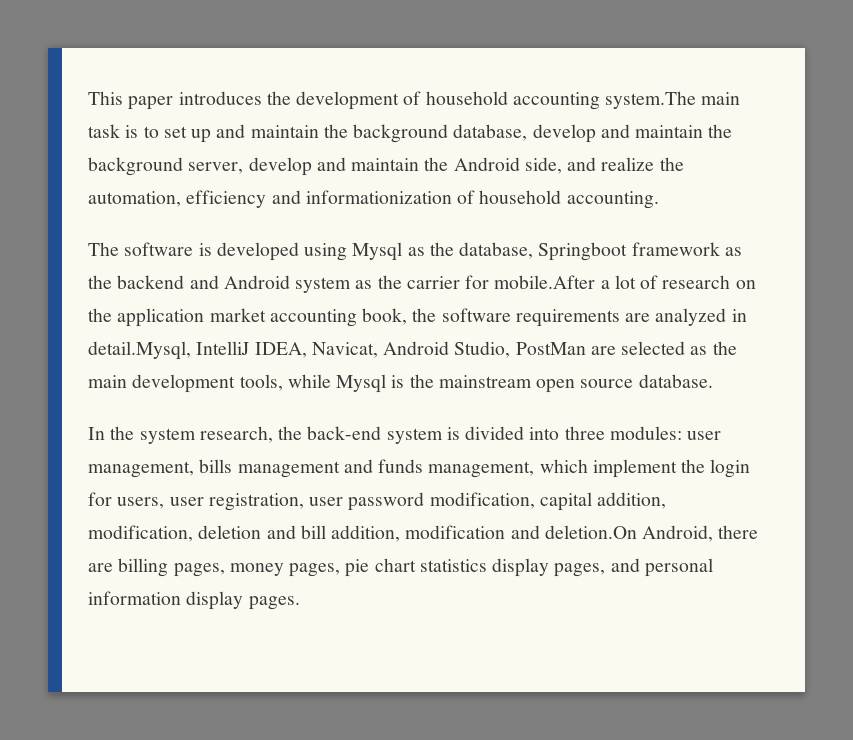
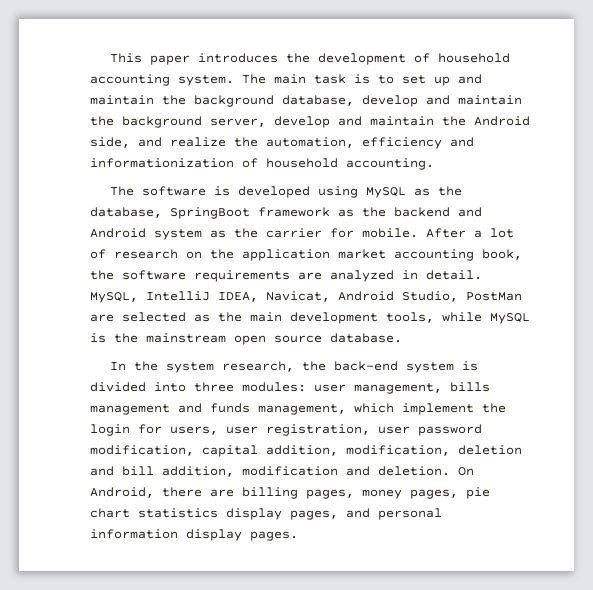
- This paper introduces the development of household accounting system.The main task is to set up and maintain the background database, develop and maintain the background server, develop and maintain the Android side, and realize the automation, efficiency and informationization of household accounting.
+ This paper introduces the development of household accounting system. The main task is to set up and maintain the background database, develop and maintain the background server, develop and maintain the Android side, and realize the automation, efficiency and informationization of household accounting.
- The software is developed using Mysql as the database, Springboot framework as the backend and Android system as the carrier for mobile.After a lot of research on the application market accounting book, the software requirements are analyzed in detail.Mysql, IntelliJ IDEA, Navicat, Android Studio, PostMan are selected as the main development tools, while Mysql is the mainstream open source database.
+ The software is developed using MySQL as the database, SpringBoot framework as the backend and Android system as the carrier for mobile. After a lot of research on the application market accounting book, the software requirements are analyzed in detail. MySQL, IntelliJ IDEA, Navicat, Android Studio, PostMan are selected as the main development tools, while MySQL is the mainstream open source database.
- In the system research, the back-end system is divided into three modules: user management, bills management and funds management, which implement the login for users, user registration, user password modification, capital addition, modification, deletion and bill addition, modification and deletion.On Android, there are billing pages, money pages, pie chart statistics display pages, and personal information display pages.
+ In the system research, the back-end system is divided into three modules: user management, bills management and funds management, which implement the login for users, user registration, user password modification, capital addition, modification, deletion and bill addition, modification and deletion. On Android, there are billing pages, money pages, pie chart statistics display pages, and personal information display pages.

